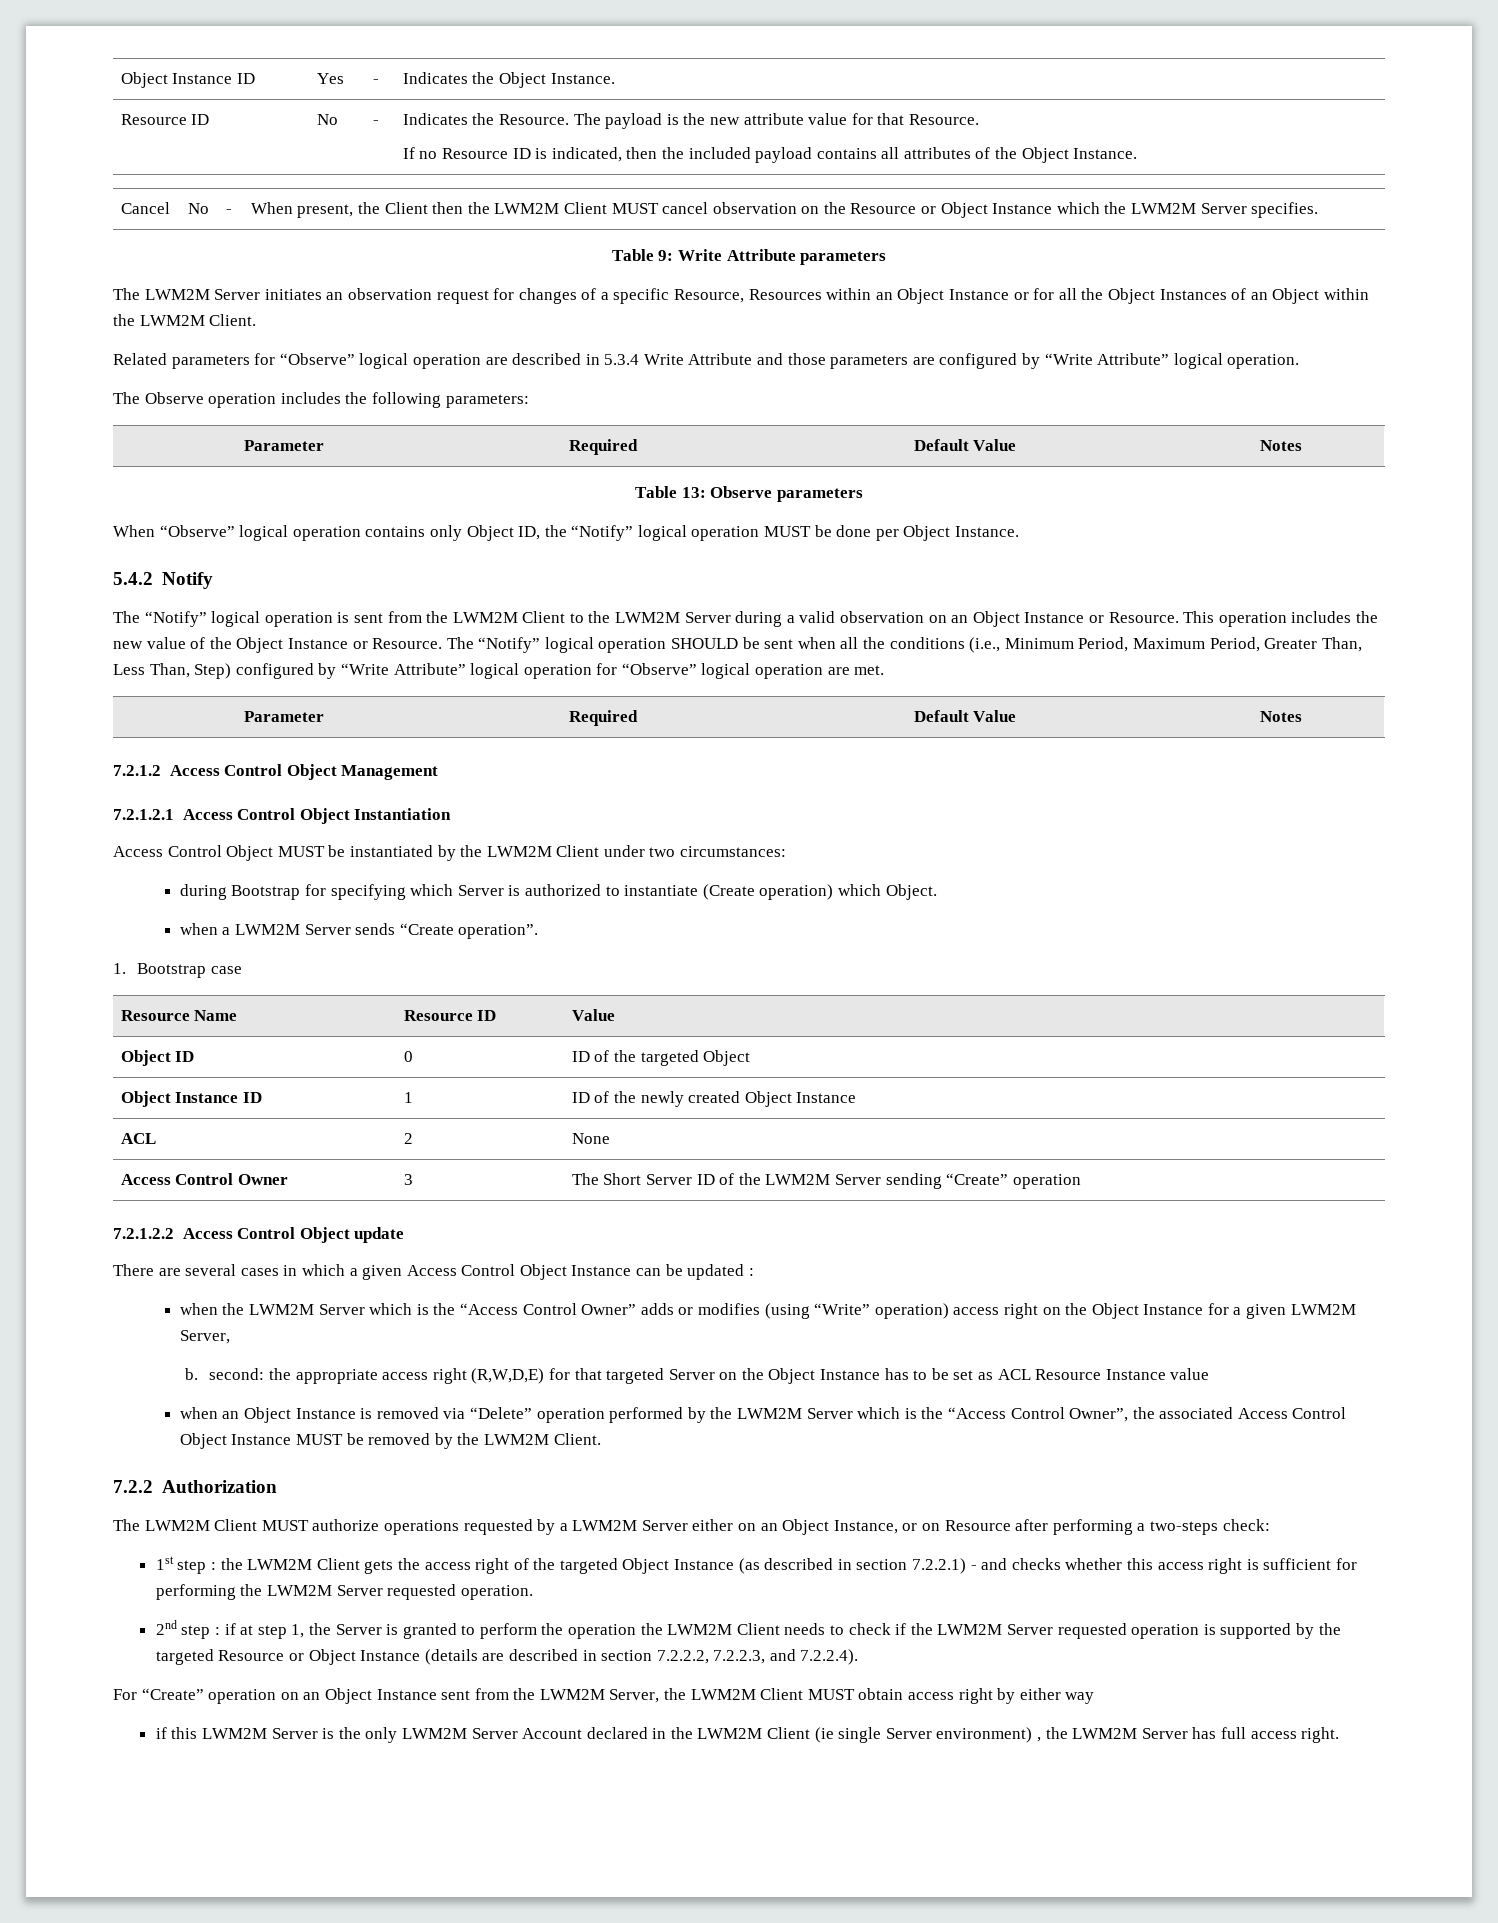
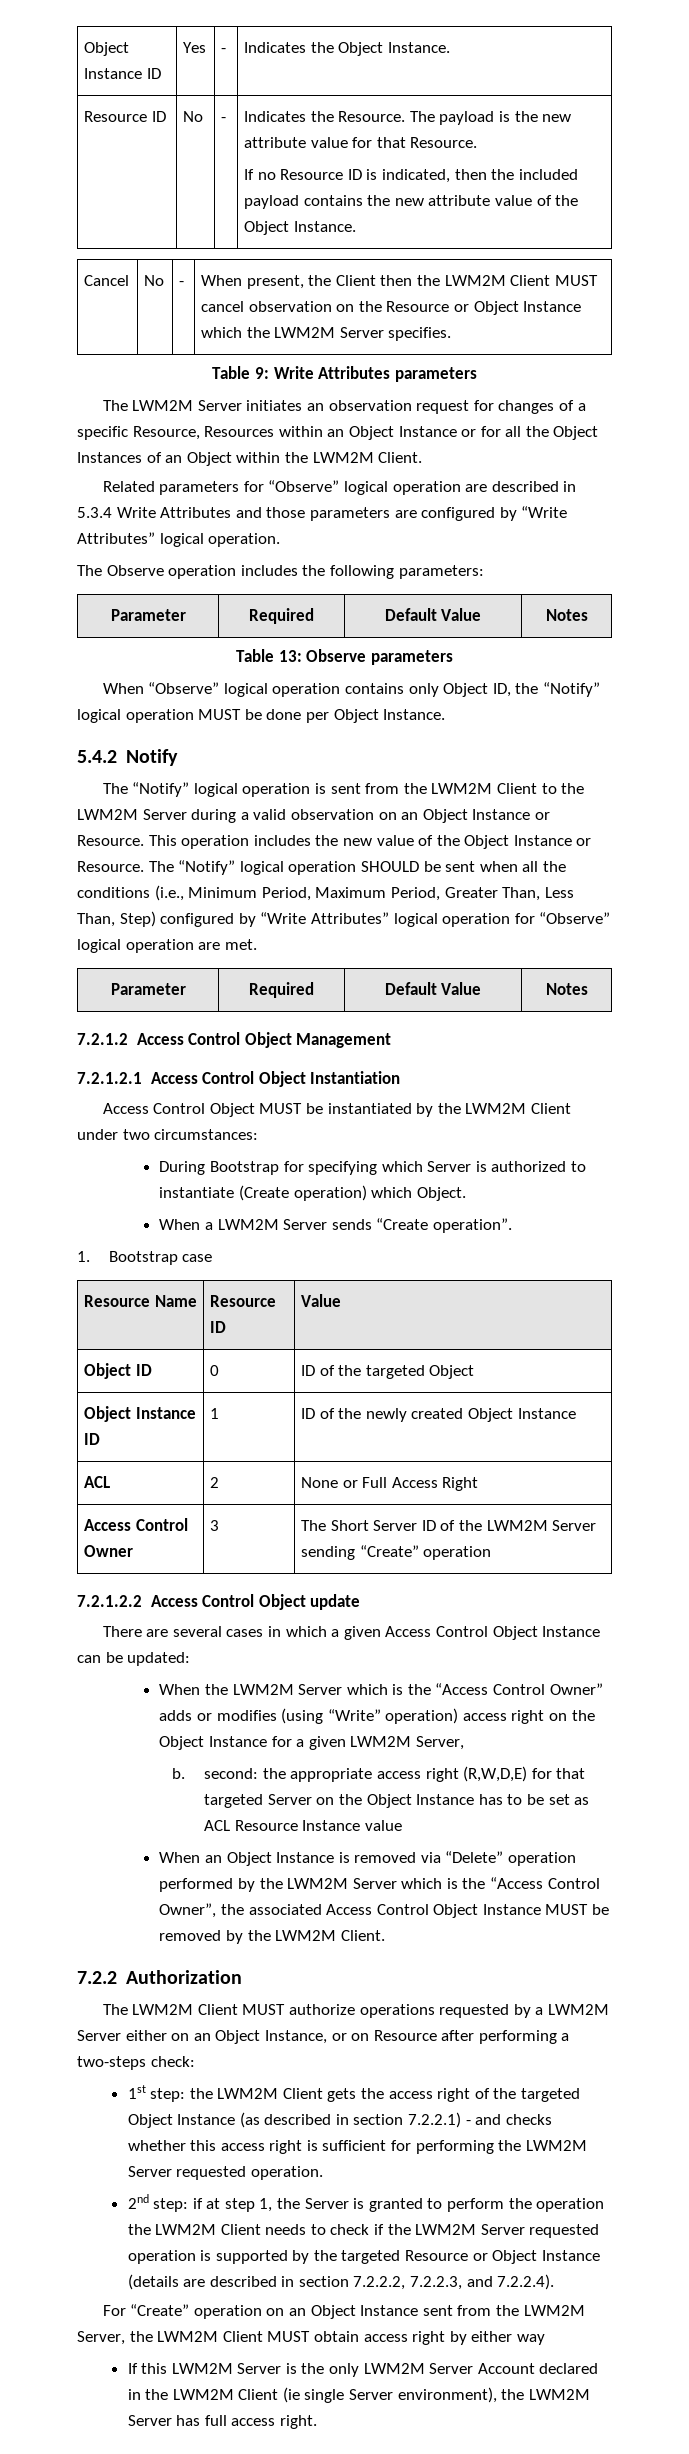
  Resource ID | No | - | Indicates the Resource. The payload is the new attribute value for that Resource.
- If no Resource ID is indicated, then the included payload contains all attributes of the Object Instance.
+ If no Resource ID is indicated, then the included payload contains the new attribute value of the Object Instance.
- Table 9: Write Attribute parameters
+ Table 9: Write Attributes parameters
- Related parameters for “Observe” logical operation are described in 5.3.4 Write Attribute and those parameters are configured by “Write Attribute” logical operation.
+ Related parameters for “Observe” logical operation are described in 5.3.4 Write Attributes and those parameters are configured by “Write Attributes” logical operation.
- The “Notify” logical operation SHOULD be sent when all the conditions (i.e., Minimum Period, Maximum Period, Greater Than, Less Than, Step) configured by “Write Attribute” logical operation for “Observe” logical operation are met.
+ The “Notify” logical operation SHOULD be sent when all the conditions (i.e., Minimum Period, Maximum Period, Greater Than, Less Than, Step) configured by “Write Attributes” logical operation for “Observe” logical operation are met.
- during Bootstrap for specifying which Server is authorized to instantiate (Create operation) which Object.
+ During Bootstrap for specifying which Server is authorized to instantiate (Create operation) which Object.
- when a LWM2M Server sends “Create operation”.
+ When a LWM2M Server sends “Create operation”.
- ACL | 2 | None
+ ACL | 2 | None or Full Access Right
- There are several cases in which a given Access Control Object Instance can be updated :
- when the LWM2M Server which is the “Access Control Owner” adds or modifies (using “Write” operation) access right on the Object Instance for a given LWM2M Server,
+ There are several cases in which a given Access Control Object Instance can be updated:
+ When the LWM2M Server which is the “Access Control Owner” adds or modifies (using “Write” operation) access right on the Object Instance for a given LWM2M Server,
- when an Object Instance is removed via “Delete” operation performed by the LWM2M Server which is the “Access Control Owner”, the associated Access Control Object Instance MUST be removed by the LWM2M Client.
+ When an Object Instance is removed via “Delete” operation performed by the LWM2M Server which is the “Access Control Owner”, the associated Access Control Object Instance MUST be removed by the LWM2M Client.
- 1st step : the LWM2M Client gets the access right of the targeted Object Instance (as described in section 7.2.2.1) - and checks whether this access right is sufficient for performing the LWM2M Server requested operation.
+ 1st step: the LWM2M Client gets the access right of the targeted Object Instance (as described in section 7.2.2.1) - and checks whether this access right is sufficient for performing the LWM2M Server requested operation.
- 2nd step : if at step 1, the Server is granted to perform the operation the LWM2M Client needs to check if the LWM2M Server requested operation is supported by the targeted Resource or Object Instance (details are described in section 7.2.2.2, 7.2.2.3, and 7.2.2.4).
+ 2nd step: if at step 1, the Server is granted to perform the operation the LWM2M Client needs to check if the LWM2M Server requested operation is supported by the targeted Resource or Object Instance (details are described in section 7.2.2.2, 7.2.2.3, and 7.2.2.4).
- if this LWM2M Server is the only LWM2M Server Account declared in the LWM2M Client (ie single Server environment) , the LWM2M Server has full access right.
+ If this LWM2M Server is the only LWM2M Server Account declared in the LWM2M Client (ie single Server environment), the LWM2M Server has full access right.

